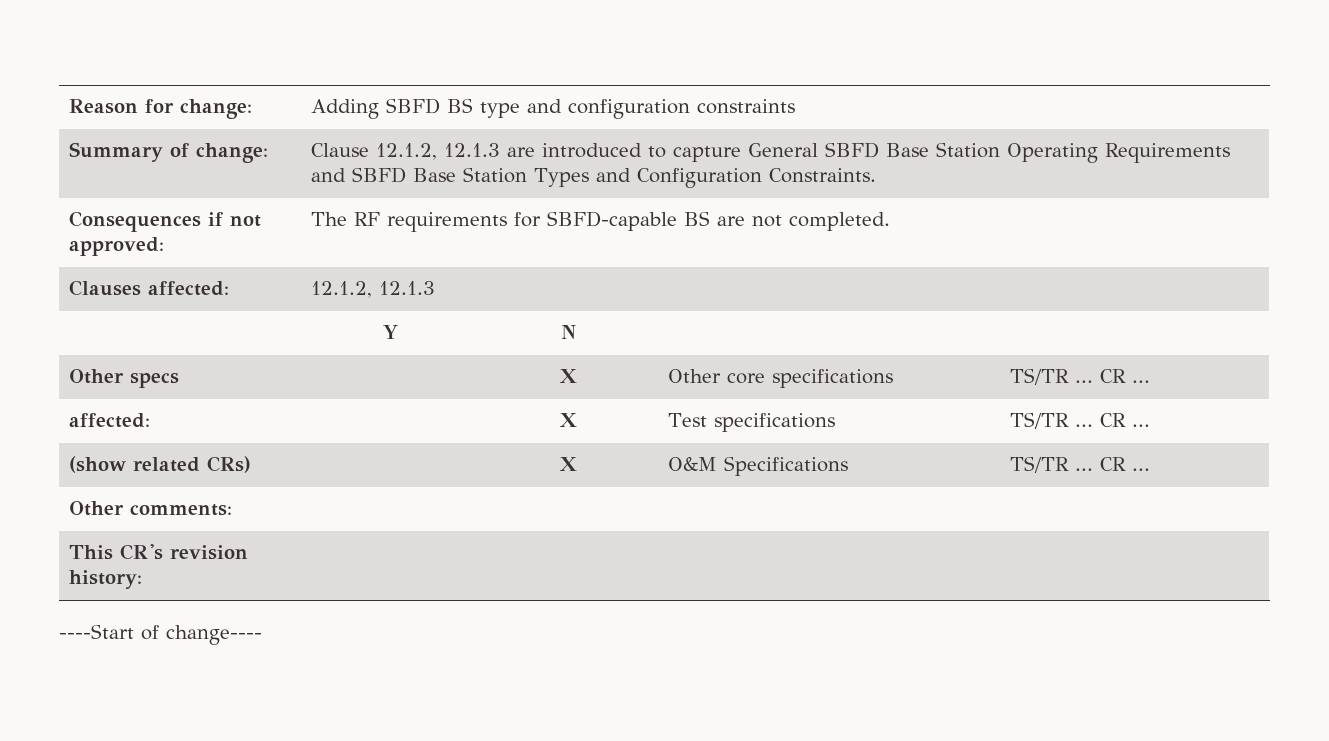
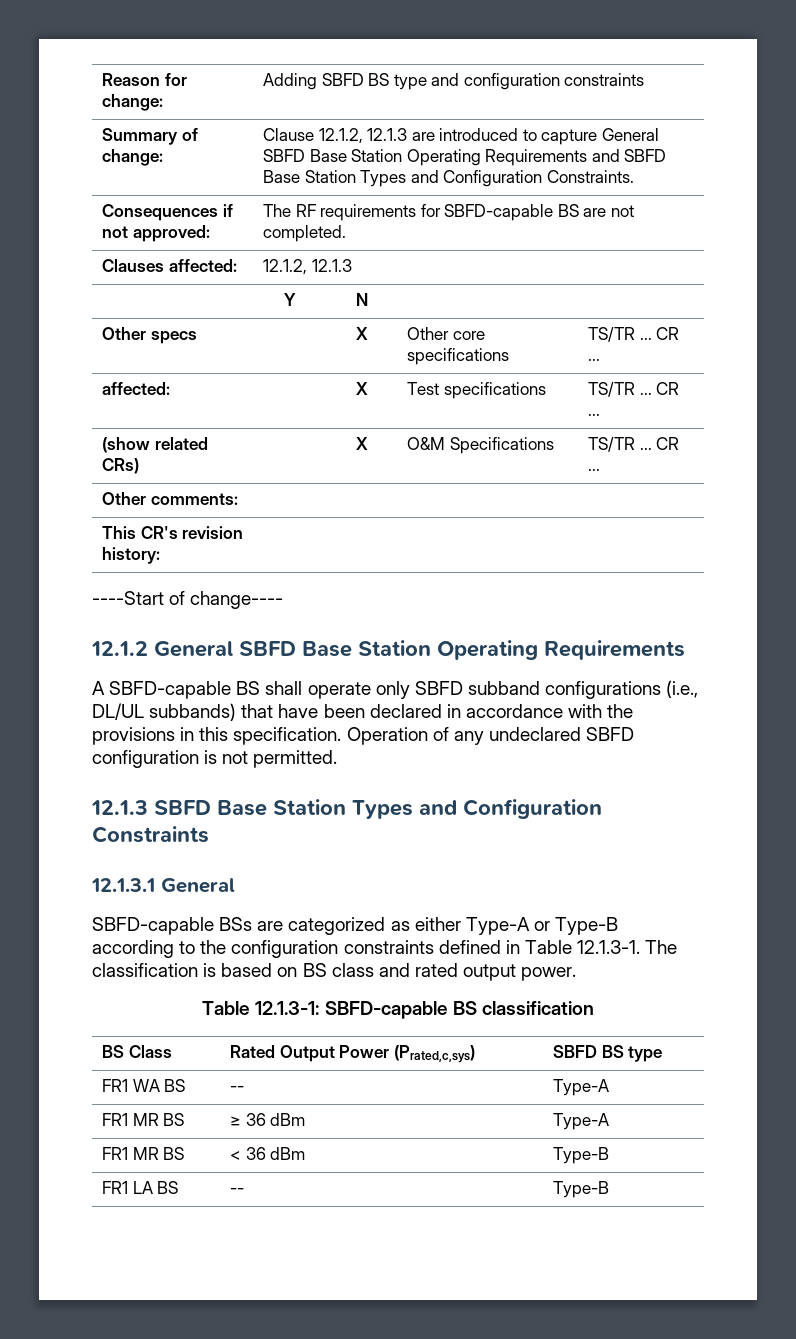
+ 12.1.2 General SBFD Base Station Operating Requirements
+ A SBFD-capable BS shall operate only SBFD subband configurations (i.e., DL/UL subbands) that have been declared in accordance with the provisions in this specification. Operation of any undeclared SBFD configuration is not permitted.
+ 12.1.3 SBFD Base Station Types and Configuration Constraints
+ 12.1.3.1 General
+ SBFD-capable BSs are categorized as either Type-A or Type-B according to the configuration constraints defined in Table 12.1.3-1. The classification is based on BS class and rated output power.
+ Table 12.1.3-1: SBFD-capable BS classification
+ BS Class | Rated Output Power (Prated,c,sys) | SBFD BS type
+ FR1 WA BS | -- | Type-A
+ FR1 MR BS | ≥ 36 dBm | Type-A
+ FR1 MR BS | < 36 dBm | Type-B
+ FR1 LA BS | -- | Type-B

